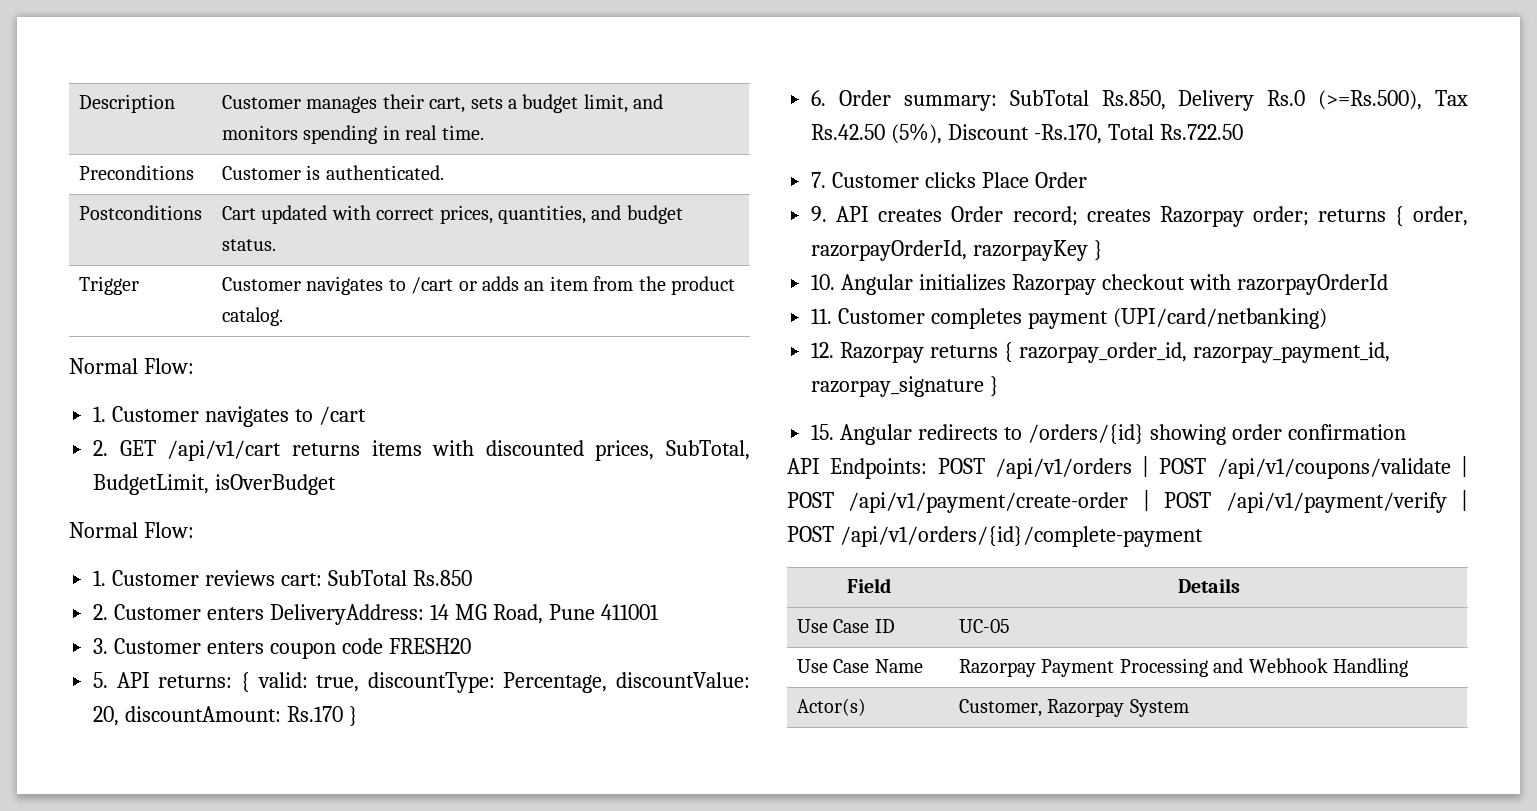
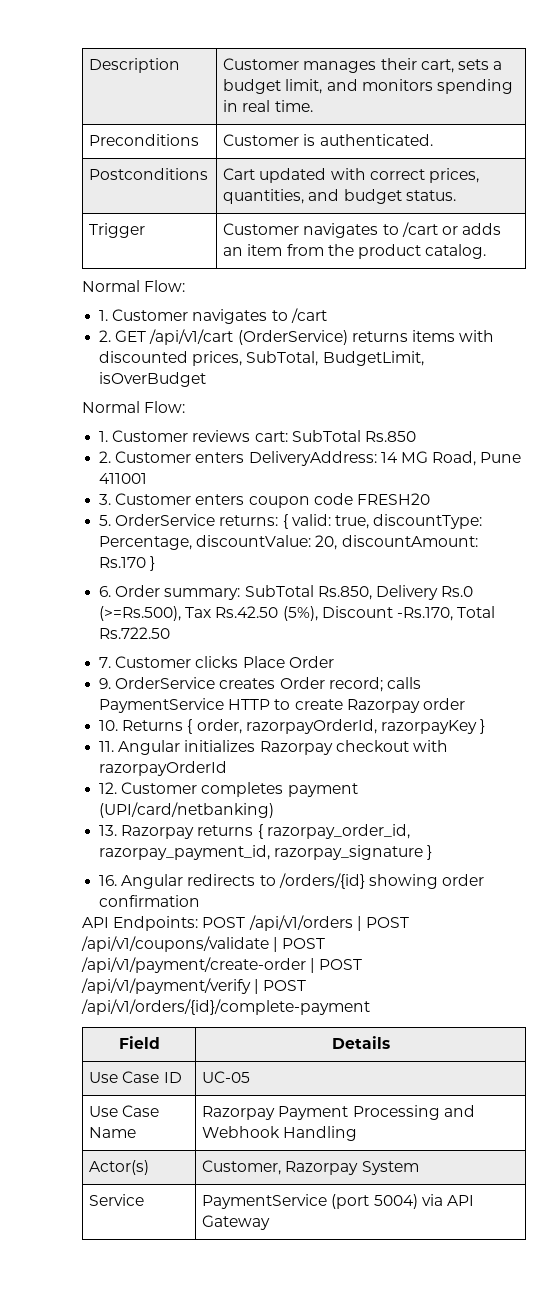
- 2. GET /api/v1/cart returns items with discounted prices, SubTotal, BudgetLimit, isOverBudget
+ 2. GET /api/v1/cart (OrderService) returns items with discounted prices, SubTotal, BudgetLimit, isOverBudget
- 5. API returns: { valid: true, discountType: Percentage, discountValue: 20, discountAmount: Rs.170 }
+ 5. OrderService returns: { valid: true, discountType: Percentage, discountValue: 20, discountAmount: Rs.170 }
- 9. API creates Order record; creates Razorpay order; returns { order, razorpayOrderId, razorpayKey }
+ 9. OrderService creates Order record; calls PaymentService HTTP to create Razorpay order
+ 10. Returns { order, razorpayOrderId, razorpayKey }
- 10. Angular initializes Razorpay checkout with razorpayOrderId
+ 11. Angular initializes Razorpay checkout with razorpayOrderId
- 11. Customer completes payment (UPI/card/netbanking)
+ 12. Customer completes payment (UPI/card/netbanking)
- 12. Razorpay returns { razorpay_order_id, razorpay_payment_id, razorpay_signature }
+ 13. Razorpay returns { razorpay_order_id, razorpay_payment_id, razorpay_signature }
- 15. Angular redirects to /orders/{id} showing order confirmation
+ 16. Angular redirects to /orders/{id} showing order confirmation
+ Service | PaymentService (port 5004) via API Gateway

